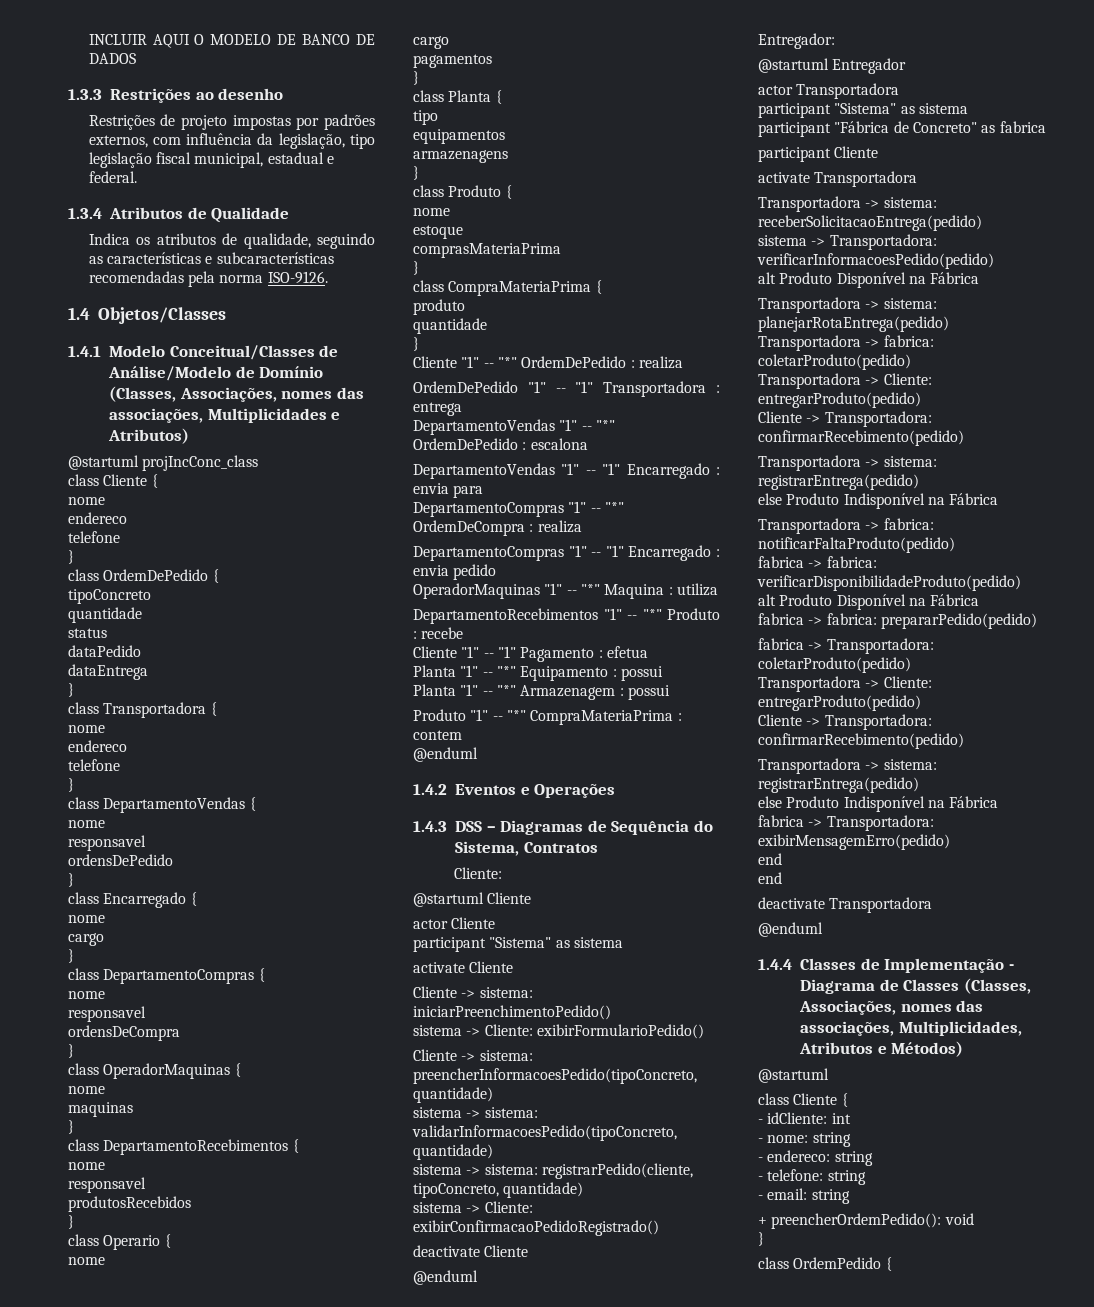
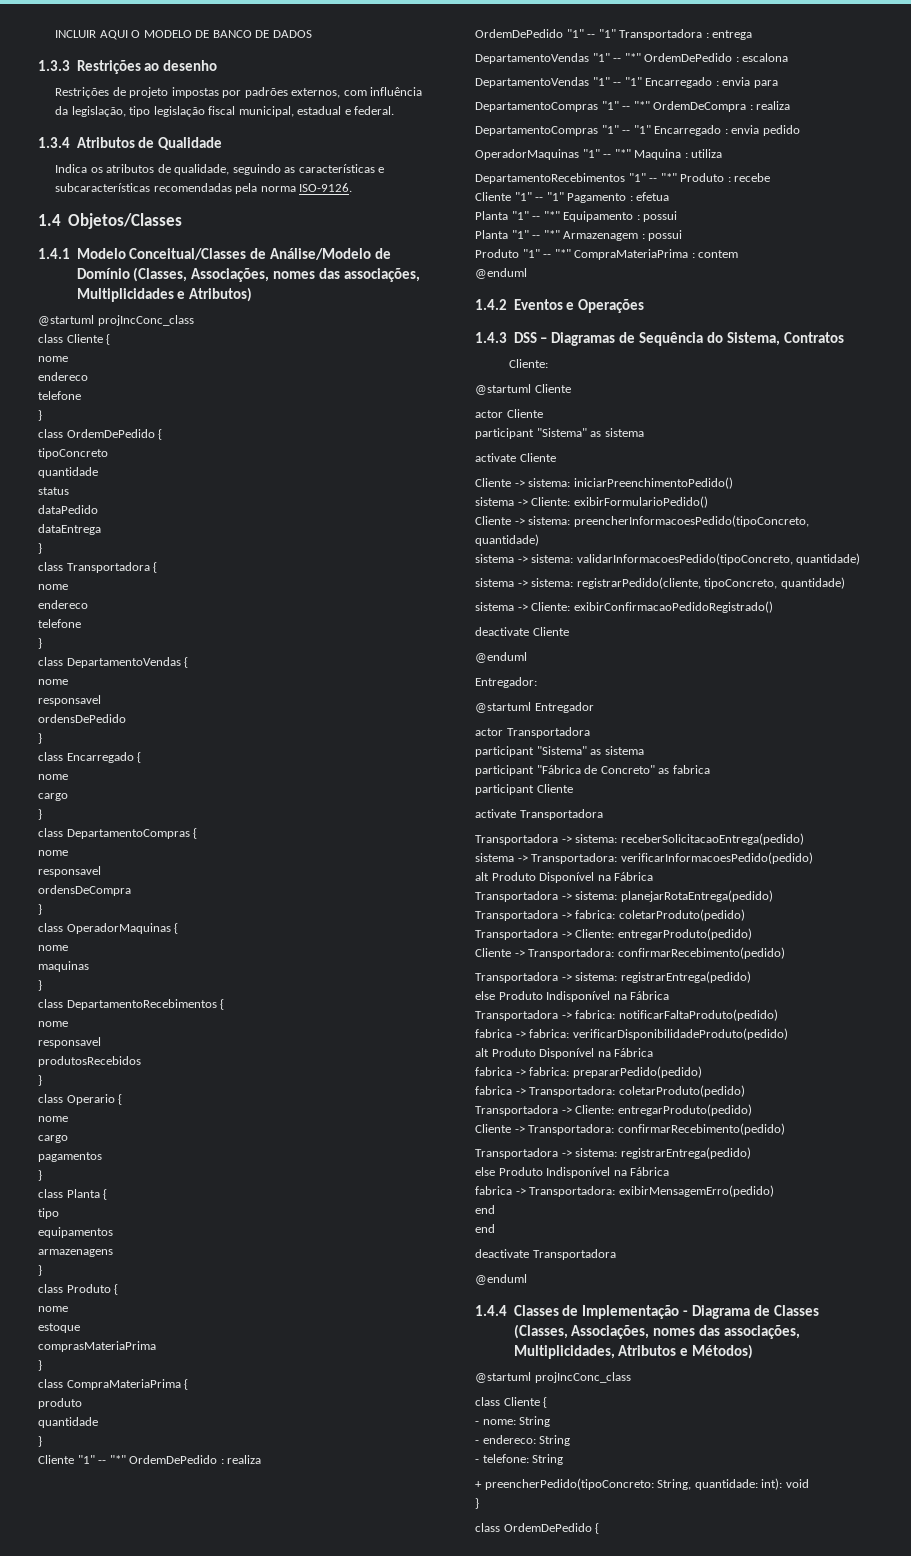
  1.4.4 Classes de Implementação - Diagrama de Classes (Classes, Associações, nomes das associações, Multiplicidades, Atributos e Métodos)
- @startuml
+ @startuml projIncConc_class
  class Cliente {
- - idCliente: int
- - nome: string
+ - nome: String
- - endereco: string
+ - endereco: String
- - telefone: string
- - email: string
- + preencherOrdemPedido(): void
+ - telefone: String
+ + preencherPedido(tipoConcreto: String, quantidade: int): void
  }
- class OrdemPedido {
+ class OrdemDePedido {

